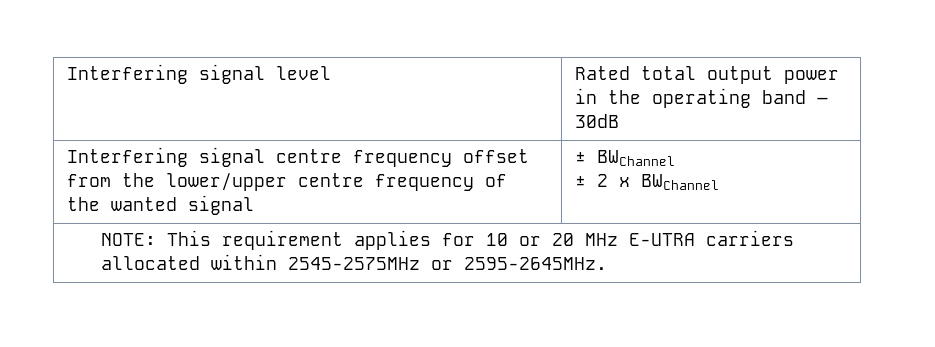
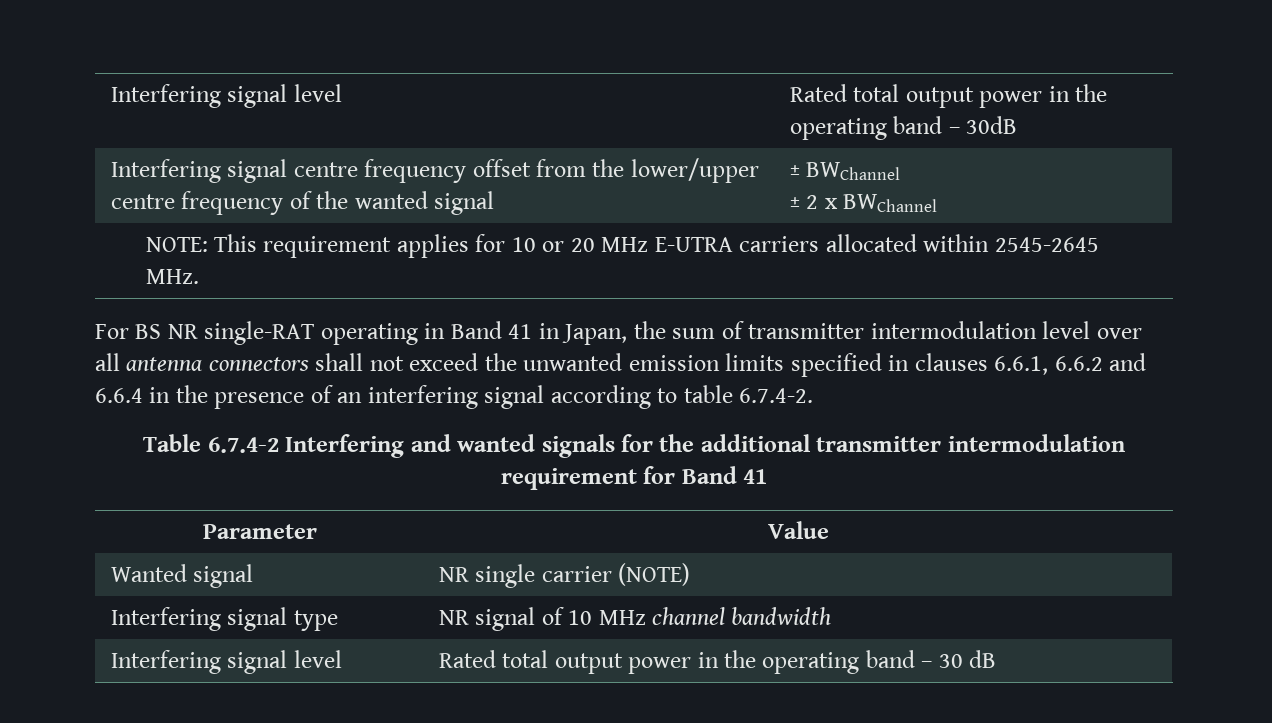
- NOTE: This requirement applies for 10 or 20 MHz E-UTRA carriers allocated within 2545-2575MHz or 2595-2645MHz.
+ NOTE: This requirement applies for 10 or 20 MHz E-UTRA carriers allocated within 2545-2645 MHz.
+ For BS NR single-RAT operating in Band 41 in Japan, the sum of transmitter intermodulation level over all antenna connectors shall not exceed the unwanted emission limits specified in clauses 6.6.1, 6.6.2 and 6.6.4 in the presence of an interfering signal according to table 6.7.4-2.
+ Table 6.7.4-2 Interfering and wanted signals for the additional transmitter intermodulation requirement for Band 41
+ Parameter | Value
+ Wanted signal | NR single carrier (NOTE)
+ Interfering signal type | NR signal of 10 MHz channel bandwidth
+ Interfering signal level | Rated total output power in the operating band – 30 dB

